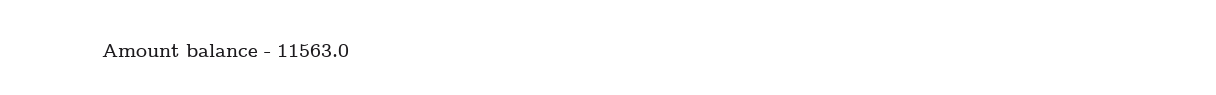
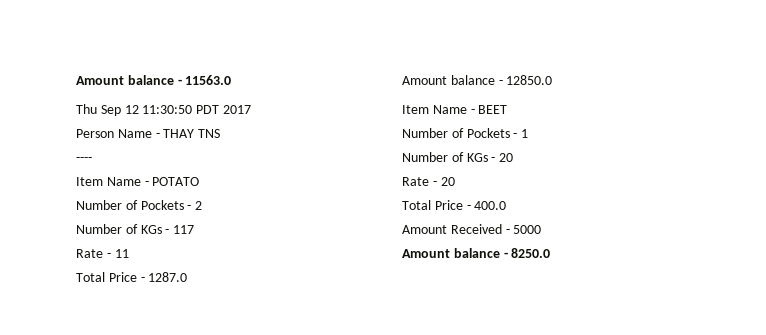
+ Thu Sep 12 11:30:50 PDT 2017
+ Person Name - THAY TNS
+ ----
+ Item Name - POTATO
+ Number of Pockets - 2
+ Number of KGs - 117
+ Rate - 11
+ Total Price - 1287.0
+ Amount balance - 12850.0
+ Item Name - BEET
+ Number of Pockets - 1
+ Number of KGs - 20
+ Rate - 20
+ Total Price - 400.0
+ Amount Received - 5000
+ Amount balance - 8250.0

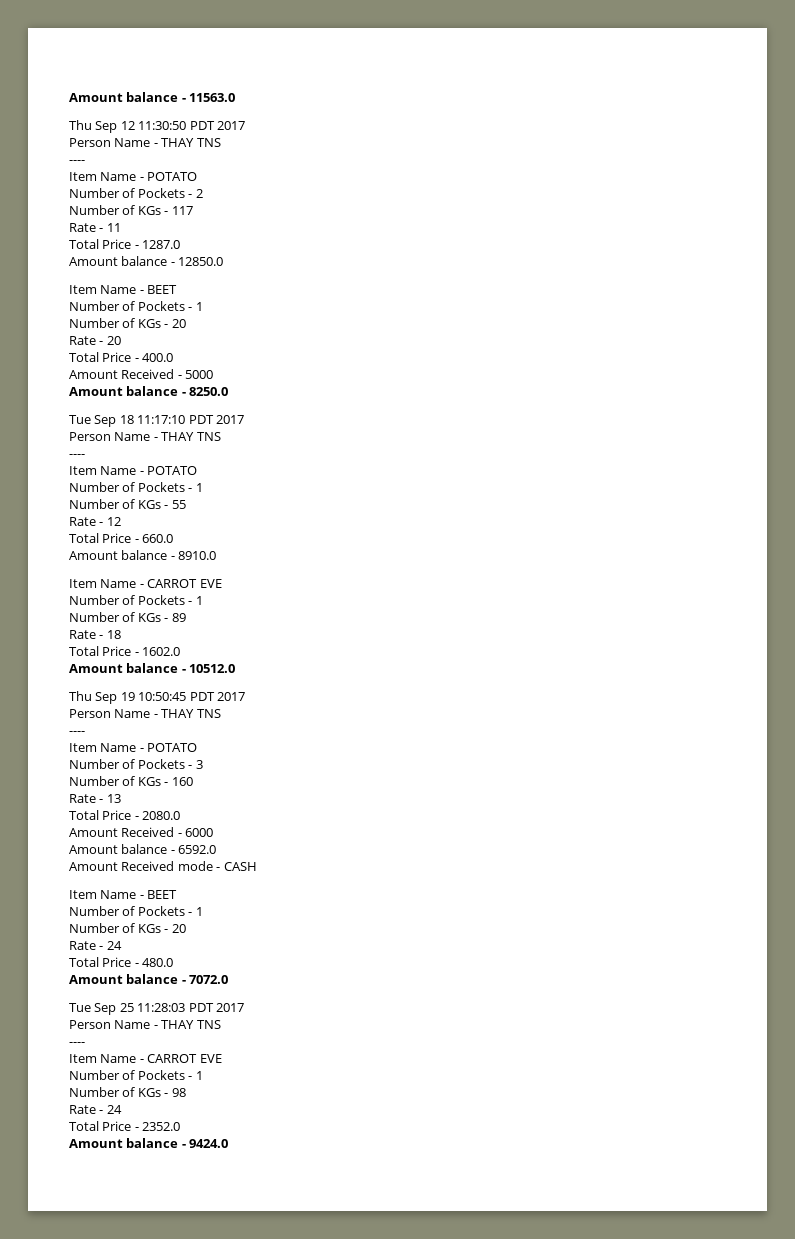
+ Tue Sep 18 11:17:10 PDT 2017
+ Person Name - THAY TNS
+ ----
+ Item Name - POTATO
+ Number of Pockets - 1
+ Number of KGs - 55
+ Rate - 12
+ Total Price - 660.0
+ Amount balance - 8910.0
+ Item Name - CARROT EVE
+ Number of Pockets - 1
+ Number of KGs - 89
+ Rate - 18
+ Total Price - 1602.0
+ Amount balance - 10512.0
+ Thu Sep 19 10:50:45 PDT 2017
+ Person Name - THAY TNS
+ ----
+ Item Name - POTATO
+ Number of Pockets - 3
+ Number of KGs - 160
+ Rate - 13
+ Total Price - 2080.0
+ Amount Received - 6000
+ Amount balance - 6592.0
+ Amount Received mode - CASH
+ Item Name - BEET
+ Number of Pockets - 1
+ Number of KGs - 20
+ Rate - 24
+ Total Price - 480.0
+ Amount balance - 7072.0
+ Tue Sep 25 11:28:03 PDT 2017
+ Person Name - THAY TNS
+ ----
+ Item Name - CARROT EVE
+ Number of Pockets - 1
+ Number of KGs - 98
+ Rate - 24
+ Total Price - 2352.0
+ Amount balance - 9424.0

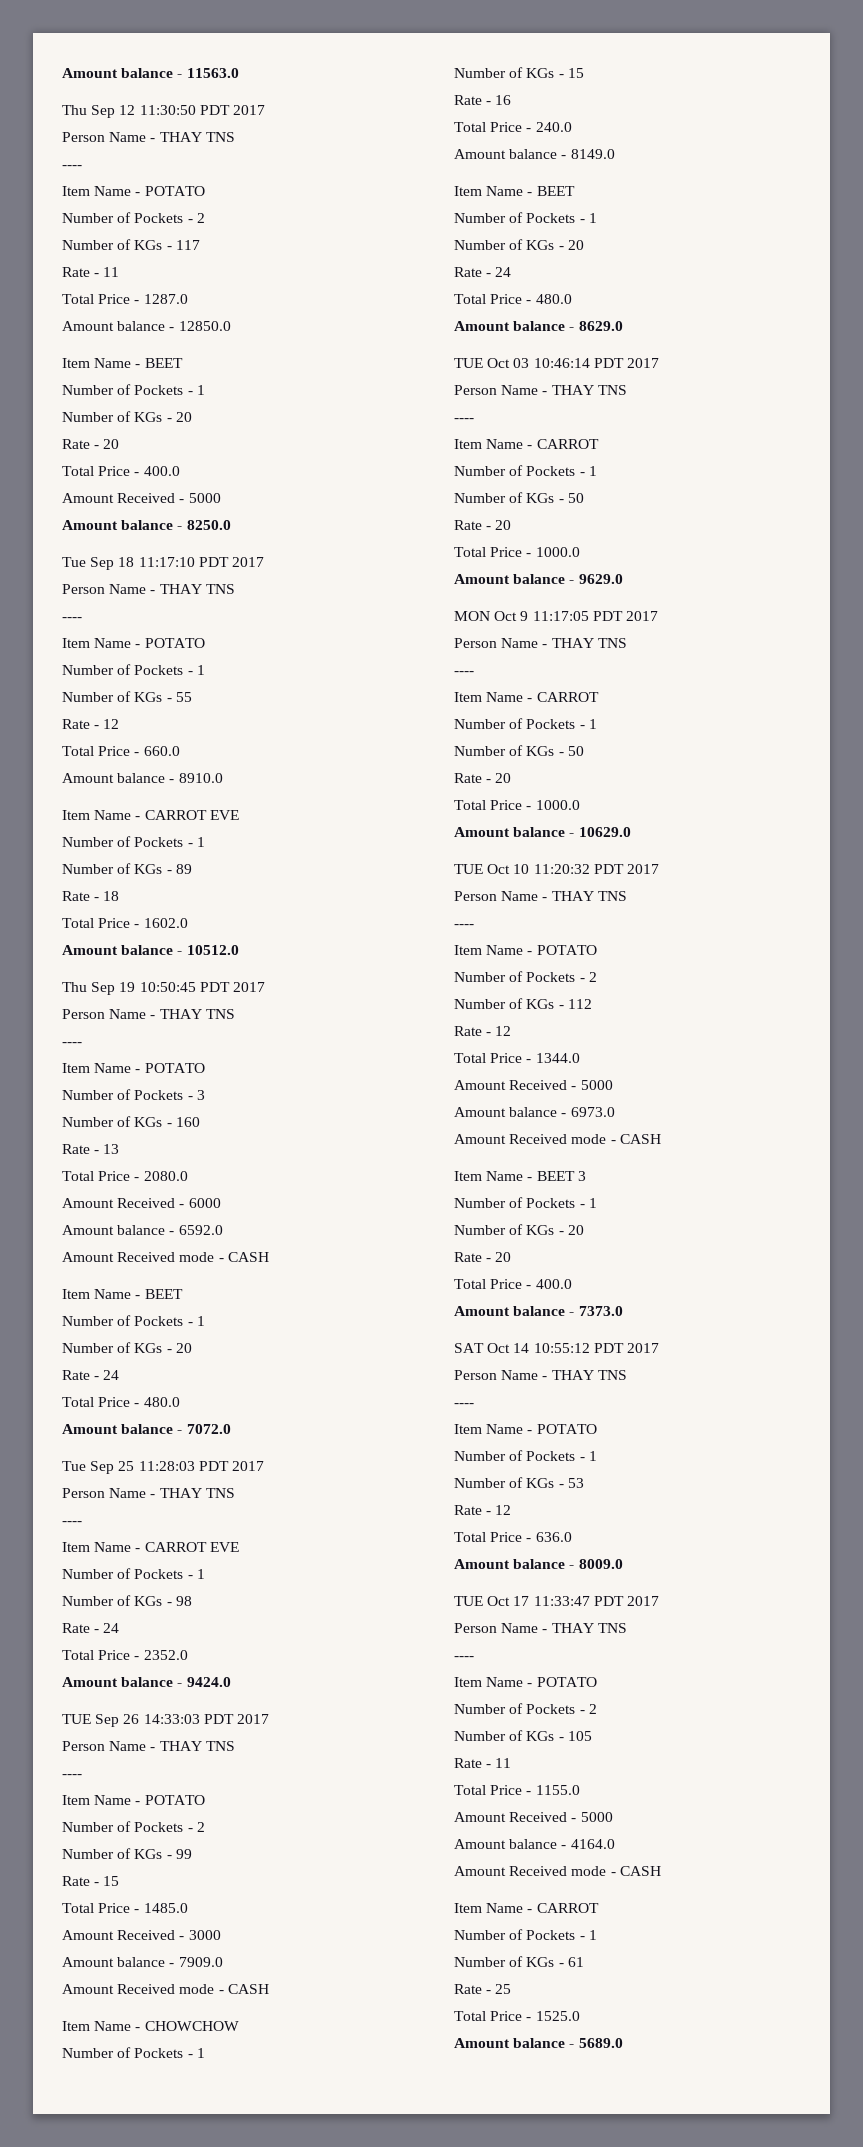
+ TUE Sep 26 14:33:03 PDT 2017
+ Person Name - THAY TNS
+ ----
+ Item Name - POTATO
+ Number of Pockets - 2
+ Number of KGs - 99
+ Rate - 15
+ Total Price - 1485.0
+ Amount Received - 3000
+ Amount balance - 7909.0
+ Amount Received mode - CASH
+ Item Name - CHOWCHOW
+ Number of Pockets - 1
+ Number of KGs - 15
+ Rate - 16
+ Total Price - 240.0
+ Amount balance - 8149.0
+ Item Name - BEET
+ Number of Pockets - 1
+ Number of KGs - 20
+ Rate - 24
+ Total Price - 480.0
+ Amount balance - 8629.0
+ TUE Oct 03 10:46:14 PDT 2017
+ Person Name - THAY TNS
+ ----
+ Item Name - CARROT
+ Number of Pockets - 1
+ Number of KGs - 50
+ Rate - 20
+ Total Price - 1000.0
+ Amount balance - 9629.0
+ MON Oct 9 11:17:05 PDT 2017
+ Person Name - THAY TNS
+ ----
+ Item Name - CARROT
+ Number of Pockets - 1
+ Number of KGs - 50
+ Rate - 20
+ Total Price - 1000.0
+ Amount balance - 10629.0
+ TUE Oct 10 11:20:32 PDT 2017
+ Person Name - THAY TNS
+ ----
+ Item Name - POTATO
+ Number of Pockets - 2
+ Number of KGs - 112
+ Rate - 12
+ Total Price - 1344.0
+ Amount Received - 5000
+ Amount balance - 6973.0
+ Amount Received mode - CASH
+ Item Name - BEET 3
+ Number of Pockets - 1
+ Number of KGs - 20
+ Rate - 20
+ Total Price - 400.0
+ Amount balance - 7373.0
+ SAT Oct 14 10:55:12 PDT 2017
+ Person Name - THAY TNS
+ ----
+ Item Name - POTATO
+ Number of Pockets - 1
+ Number of KGs - 53
+ Rate - 12
+ Total Price - 636.0
+ Amount balance - 8009.0
+ TUE Oct 17 11:33:47 PDT 2017
+ Person Name - THAY TNS
+ ----
+ Item Name - POTATO
+ Number of Pockets - 2
+ Number of KGs - 105
+ Rate - 11
+ Total Price - 1155.0
+ Amount Received - 5000
+ Amount balance - 4164.0
+ Amount Received mode - CASH
+ Item Name - CARROT
+ Number of Pockets - 1
+ Number of KGs - 61
+ Rate - 25
+ Total Price - 1525.0
+ Amount balance - 5689.0

